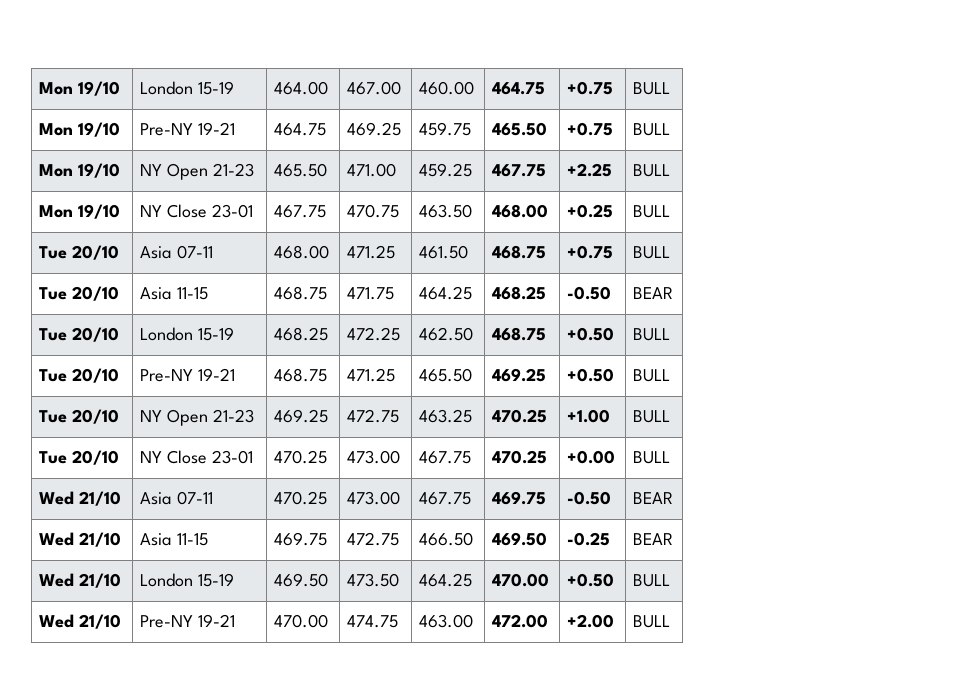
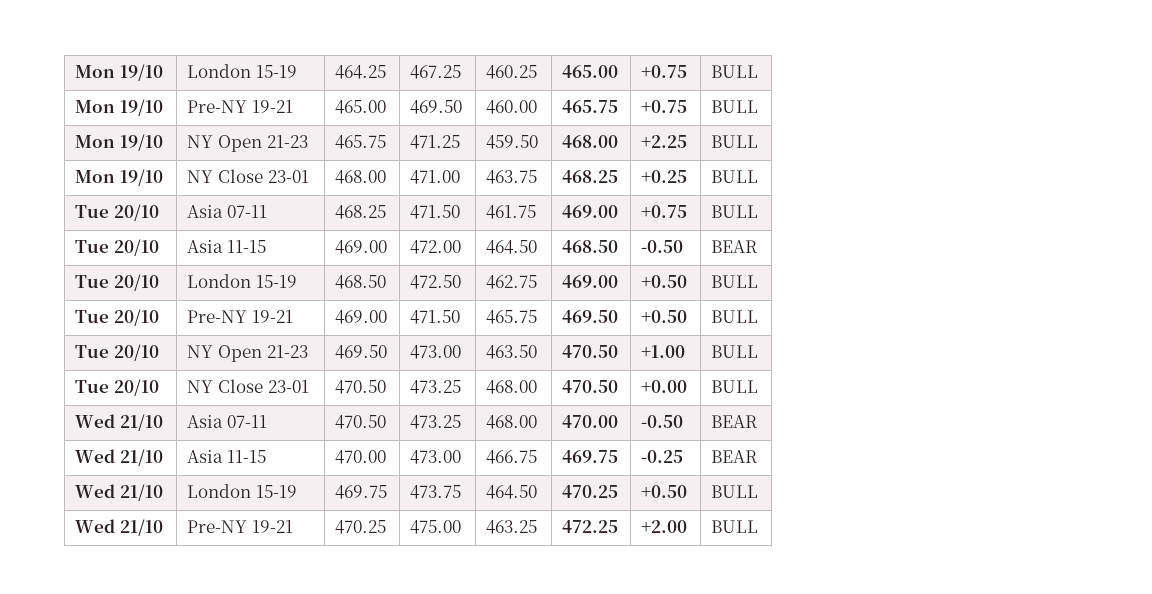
- Mon 19/10 | London 15-19 | 464.00 | 467.00 | 460.00 | 464.75 | +0.75 | BULL
+ Mon 19/10 | London 15-19 | 464.25 | 467.25 | 460.25 | 465.00 | +0.75 | BULL
- Mon 19/10 | Pre-NY 19-21 | 464.75 | 469.25 | 459.75 | 465.50 | +0.75 | BULL
+ Mon 19/10 | Pre-NY 19-21 | 465.00 | 469.50 | 460.00 | 465.75 | +0.75 | BULL
- Mon 19/10 | NY Open 21-23 | 465.50 | 471.00 | 459.25 | 467.75 | +2.25 | BULL
+ Mon 19/10 | NY Open 21-23 | 465.75 | 471.25 | 459.50 | 468.00 | +2.25 | BULL
- Mon 19/10 | NY Close 23-01 | 467.75 | 470.75 | 463.50 | 468.00 | +0.25 | BULL
+ Mon 19/10 | NY Close 23-01 | 468.00 | 471.00 | 463.75 | 468.25 | +0.25 | BULL
- Tue 20/10 | Asia 07-11 | 468.00 | 471.25 | 461.50 | 468.75 | +0.75 | BULL
+ Tue 20/10 | Asia 07-11 | 468.25 | 471.50 | 461.75 | 469.00 | +0.75 | BULL
- Tue 20/10 | Asia 11-15 | 468.75 | 471.75 | 464.25 | 468.25 | -0.50 | BEAR
+ Tue 20/10 | Asia 11-15 | 469.00 | 472.00 | 464.50 | 468.50 | -0.50 | BEAR
- Tue 20/10 | London 15-19 | 468.25 | 472.25 | 462.50 | 468.75 | +0.50 | BULL
+ Tue 20/10 | London 15-19 | 468.50 | 472.50 | 462.75 | 469.00 | +0.50 | BULL
- Tue 20/10 | Pre-NY 19-21 | 468.75 | 471.25 | 465.50 | 469.25 | +0.50 | BULL
+ Tue 20/10 | Pre-NY 19-21 | 469.00 | 471.50 | 465.75 | 469.50 | +0.50 | BULL
- Tue 20/10 | NY Open 21-23 | 469.25 | 472.75 | 463.25 | 470.25 | +1.00 | BULL
+ Tue 20/10 | NY Open 21-23 | 469.50 | 473.00 | 463.50 | 470.50 | +1.00 | BULL
- Tue 20/10 | NY Close 23-01 | 470.25 | 473.00 | 467.75 | 470.25 | +0.00 | BULL
+ Tue 20/10 | NY Close 23-01 | 470.50 | 473.25 | 468.00 | 470.50 | +0.00 | BULL
- Wed 21/10 | Asia 07-11 | 470.25 | 473.00 | 467.75 | 469.75 | -0.50 | BEAR
+ Wed 21/10 | Asia 07-11 | 470.50 | 473.25 | 468.00 | 470.00 | -0.50 | BEAR
- Wed 21/10 | Asia 11-15 | 469.75 | 472.75 | 466.50 | 469.50 | -0.25 | BEAR
+ Wed 21/10 | Asia 11-15 | 470.00 | 473.00 | 466.75 | 469.75 | -0.25 | BEAR
- Wed 21/10 | London 15-19 | 469.50 | 473.50 | 464.25 | 470.00 | +0.50 | BULL
+ Wed 21/10 | London 15-19 | 469.75 | 473.75 | 464.50 | 470.25 | +0.50 | BULL
- Wed 21/10 | Pre-NY 19-21 | 470.00 | 474.75 | 463.00 | 472.00 | +2.00 | BULL
+ Wed 21/10 | Pre-NY 19-21 | 470.25 | 475.00 | 463.25 | 472.25 | +2.00 | BULL

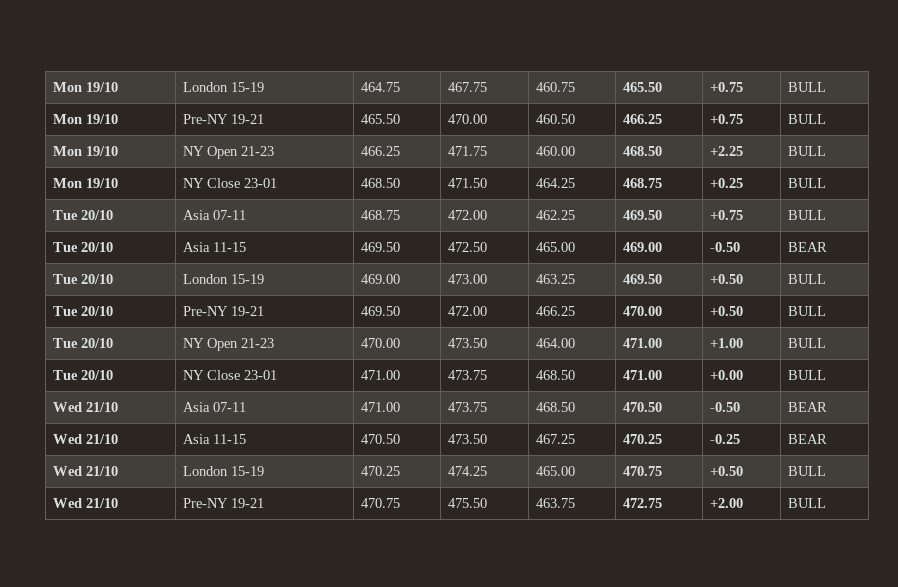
- Mon 19/10 | London 15-19 | 464.25 | 467.25 | 460.25 | 465.00 | +0.75 | BULL
+ Mon 19/10 | London 15-19 | 464.75 | 467.75 | 460.75 | 465.50 | +0.75 | BULL
- Mon 19/10 | Pre-NY 19-21 | 465.00 | 469.50 | 460.00 | 465.75 | +0.75 | BULL
+ Mon 19/10 | Pre-NY 19-21 | 465.50 | 470.00 | 460.50 | 466.25 | +0.75 | BULL
- Mon 19/10 | NY Open 21-23 | 465.75 | 471.25 | 459.50 | 468.00 | +2.25 | BULL
+ Mon 19/10 | NY Open 21-23 | 466.25 | 471.75 | 460.00 | 468.50 | +2.25 | BULL
- Mon 19/10 | NY Close 23-01 | 468.00 | 471.00 | 463.75 | 468.25 | +0.25 | BULL
+ Mon 19/10 | NY Close 23-01 | 468.50 | 471.50 | 464.25 | 468.75 | +0.25 | BULL
- Tue 20/10 | Asia 07-11 | 468.25 | 471.50 | 461.75 | 469.00 | +0.75 | BULL
+ Tue 20/10 | Asia 07-11 | 468.75 | 472.00 | 462.25 | 469.50 | +0.75 | BULL
- Tue 20/10 | Asia 11-15 | 469.00 | 472.00 | 464.50 | 468.50 | -0.50 | BEAR
+ Tue 20/10 | Asia 11-15 | 469.50 | 472.50 | 465.00 | 469.00 | -0.50 | BEAR
- Tue 20/10 | London 15-19 | 468.50 | 472.50 | 462.75 | 469.00 | +0.50 | BULL
+ Tue 20/10 | London 15-19 | 469.00 | 473.00 | 463.25 | 469.50 | +0.50 | BULL
- Tue 20/10 | Pre-NY 19-21 | 469.00 | 471.50 | 465.75 | 469.50 | +0.50 | BULL
+ Tue 20/10 | Pre-NY 19-21 | 469.50 | 472.00 | 466.25 | 470.00 | +0.50 | BULL
- Tue 20/10 | NY Open 21-23 | 469.50 | 473.00 | 463.50 | 470.50 | +1.00 | BULL
+ Tue 20/10 | NY Open 21-23 | 470.00 | 473.50 | 464.00 | 471.00 | +1.00 | BULL
- Tue 20/10 | NY Close 23-01 | 470.50 | 473.25 | 468.00 | 470.50 | +0.00 | BULL
+ Tue 20/10 | NY Close 23-01 | 471.00 | 473.75 | 468.50 | 471.00 | +0.00 | BULL
- Wed 21/10 | Asia 07-11 | 470.50 | 473.25 | 468.00 | 470.00 | -0.50 | BEAR
+ Wed 21/10 | Asia 07-11 | 471.00 | 473.75 | 468.50 | 470.50 | -0.50 | BEAR
- Wed 21/10 | Asia 11-15 | 470.00 | 473.00 | 466.75 | 469.75 | -0.25 | BEAR
+ Wed 21/10 | Asia 11-15 | 470.50 | 473.50 | 467.25 | 470.25 | -0.25 | BEAR
- Wed 21/10 | London 15-19 | 469.75 | 473.75 | 464.50 | 470.25 | +0.50 | BULL
+ Wed 21/10 | London 15-19 | 470.25 | 474.25 | 465.00 | 470.75 | +0.50 | BULL
- Wed 21/10 | Pre-NY 19-21 | 470.25 | 475.00 | 463.25 | 472.25 | +2.00 | BULL
+ Wed 21/10 | Pre-NY 19-21 | 470.75 | 475.50 | 463.75 | 472.75 | +2.00 | BULL

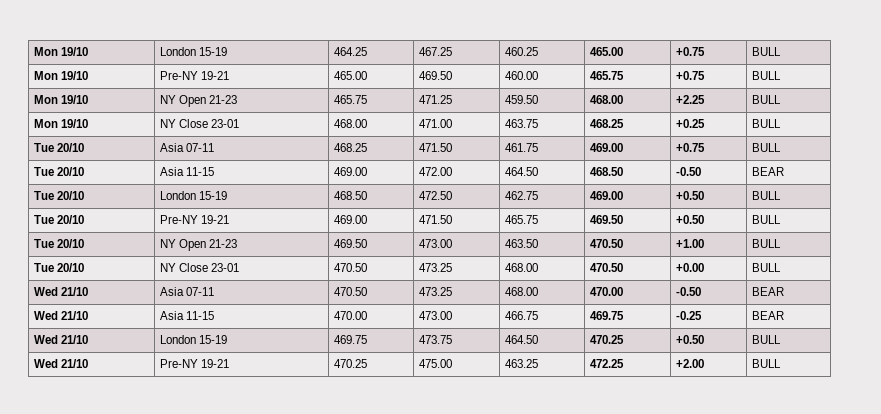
- Mon 19/10 | London 15-19 | 464.75 | 467.75 | 460.75 | 465.50 | +0.75 | BULL
+ Mon 19/10 | London 15-19 | 464.25 | 467.25 | 460.25 | 465.00 | +0.75 | BULL
- Mon 19/10 | Pre-NY 19-21 | 465.50 | 470.00 | 460.50 | 466.25 | +0.75 | BULL
+ Mon 19/10 | Pre-NY 19-21 | 465.00 | 469.50 | 460.00 | 465.75 | +0.75 | BULL
- Mon 19/10 | NY Open 21-23 | 466.25 | 471.75 | 460.00 | 468.50 | +2.25 | BULL
+ Mon 19/10 | NY Open 21-23 | 465.75 | 471.25 | 459.50 | 468.00 | +2.25 | BULL
- Mon 19/10 | NY Close 23-01 | 468.50 | 471.50 | 464.25 | 468.75 | +0.25 | BULL
+ Mon 19/10 | NY Close 23-01 | 468.00 | 471.00 | 463.75 | 468.25 | +0.25 | BULL
- Tue 20/10 | Asia 07-11 | 468.75 | 472.00 | 462.25 | 469.50 | +0.75 | BULL
+ Tue 20/10 | Asia 07-11 | 468.25 | 471.50 | 461.75 | 469.00 | +0.75 | BULL
- Tue 20/10 | Asia 11-15 | 469.50 | 472.50 | 465.00 | 469.00 | -0.50 | BEAR
+ Tue 20/10 | Asia 11-15 | 469.00 | 472.00 | 464.50 | 468.50 | -0.50 | BEAR
- Tue 20/10 | London 15-19 | 469.00 | 473.00 | 463.25 | 469.50 | +0.50 | BULL
+ Tue 20/10 | London 15-19 | 468.50 | 472.50 | 462.75 | 469.00 | +0.50 | BULL
- Tue 20/10 | Pre-NY 19-21 | 469.50 | 472.00 | 466.25 | 470.00 | +0.50 | BULL
+ Tue 20/10 | Pre-NY 19-21 | 469.00 | 471.50 | 465.75 | 469.50 | +0.50 | BULL
- Tue 20/10 | NY Open 21-23 | 470.00 | 473.50 | 464.00 | 471.00 | +1.00 | BULL
+ Tue 20/10 | NY Open 21-23 | 469.50 | 473.00 | 463.50 | 470.50 | +1.00 | BULL
- Tue 20/10 | NY Close 23-01 | 471.00 | 473.75 | 468.50 | 471.00 | +0.00 | BULL
+ Tue 20/10 | NY Close 23-01 | 470.50 | 473.25 | 468.00 | 470.50 | +0.00 | BULL
- Wed 21/10 | Asia 07-11 | 471.00 | 473.75 | 468.50 | 470.50 | -0.50 | BEAR
+ Wed 21/10 | Asia 07-11 | 470.50 | 473.25 | 468.00 | 470.00 | -0.50 | BEAR
- Wed 21/10 | Asia 11-15 | 470.50 | 473.50 | 467.25 | 470.25 | -0.25 | BEAR
+ Wed 21/10 | Asia 11-15 | 470.00 | 473.00 | 466.75 | 469.75 | -0.25 | BEAR
- Wed 21/10 | London 15-19 | 470.25 | 474.25 | 465.00 | 470.75 | +0.50 | BULL
+ Wed 21/10 | London 15-19 | 469.75 | 473.75 | 464.50 | 470.25 | +0.50 | BULL
- Wed 21/10 | Pre-NY 19-21 | 470.75 | 475.50 | 463.75 | 472.75 | +2.00 | BULL
+ Wed 21/10 | Pre-NY 19-21 | 470.25 | 475.00 | 463.25 | 472.25 | +2.00 | BULL

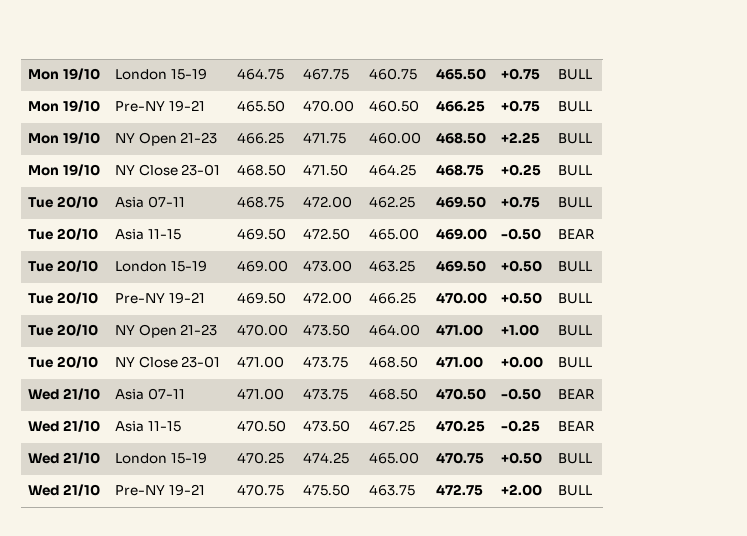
- Mon 19/10 | London 15-19 | 464.25 | 467.25 | 460.25 | 465.00 | +0.75 | BULL
+ Mon 19/10 | London 15-19 | 464.75 | 467.75 | 460.75 | 465.50 | +0.75 | BULL
- Mon 19/10 | Pre-NY 19-21 | 465.00 | 469.50 | 460.00 | 465.75 | +0.75 | BULL
+ Mon 19/10 | Pre-NY 19-21 | 465.50 | 470.00 | 460.50 | 466.25 | +0.75 | BULL
- Mon 19/10 | NY Open 21-23 | 465.75 | 471.25 | 459.50 | 468.00 | +2.25 | BULL
+ Mon 19/10 | NY Open 21-23 | 466.25 | 471.75 | 460.00 | 468.50 | +2.25 | BULL
- Mon 19/10 | NY Close 23-01 | 468.00 | 471.00 | 463.75 | 468.25 | +0.25 | BULL
+ Mon 19/10 | NY Close 23-01 | 468.50 | 471.50 | 464.25 | 468.75 | +0.25 | BULL
- Tue 20/10 | Asia 07-11 | 468.25 | 471.50 | 461.75 | 469.00 | +0.75 | BULL
+ Tue 20/10 | Asia 07-11 | 468.75 | 472.00 | 462.25 | 469.50 | +0.75 | BULL
- Tue 20/10 | Asia 11-15 | 469.00 | 472.00 | 464.50 | 468.50 | -0.50 | BEAR
+ Tue 20/10 | Asia 11-15 | 469.50 | 472.50 | 465.00 | 469.00 | -0.50 | BEAR
- Tue 20/10 | London 15-19 | 468.50 | 472.50 | 462.75 | 469.00 | +0.50 | BULL
+ Tue 20/10 | London 15-19 | 469.00 | 473.00 | 463.25 | 469.50 | +0.50 | BULL
- Tue 20/10 | Pre-NY 19-21 | 469.00 | 471.50 | 465.75 | 469.50 | +0.50 | BULL
+ Tue 20/10 | Pre-NY 19-21 | 469.50 | 472.00 | 466.25 | 470.00 | +0.50 | BULL
- Tue 20/10 | NY Open 21-23 | 469.50 | 473.00 | 463.50 | 470.50 | +1.00 | BULL
+ Tue 20/10 | NY Open 21-23 | 470.00 | 473.50 | 464.00 | 471.00 | +1.00 | BULL
- Tue 20/10 | NY Close 23-01 | 470.50 | 473.25 | 468.00 | 470.50 | +0.00 | BULL
+ Tue 20/10 | NY Close 23-01 | 471.00 | 473.75 | 468.50 | 471.00 | +0.00 | BULL
- Wed 21/10 | Asia 07-11 | 470.50 | 473.25 | 468.00 | 470.00 | -0.50 | BEAR
+ Wed 21/10 | Asia 07-11 | 471.00 | 473.75 | 468.50 | 470.50 | -0.50 | BEAR
- Wed 21/10 | Asia 11-15 | 470.00 | 473.00 | 466.75 | 469.75 | -0.25 | BEAR
+ Wed 21/10 | Asia 11-15 | 470.50 | 473.50 | 467.25 | 470.25 | -0.25 | BEAR
- Wed 21/10 | London 15-19 | 469.75 | 473.75 | 464.50 | 470.25 | +0.50 | BULL
+ Wed 21/10 | London 15-19 | 470.25 | 474.25 | 465.00 | 470.75 | +0.50 | BULL
- Wed 21/10 | Pre-NY 19-21 | 470.25 | 475.00 | 463.25 | 472.25 | +2.00 | BULL
+ Wed 21/10 | Pre-NY 19-21 | 470.75 | 475.50 | 463.75 | 472.75 | +2.00 | BULL

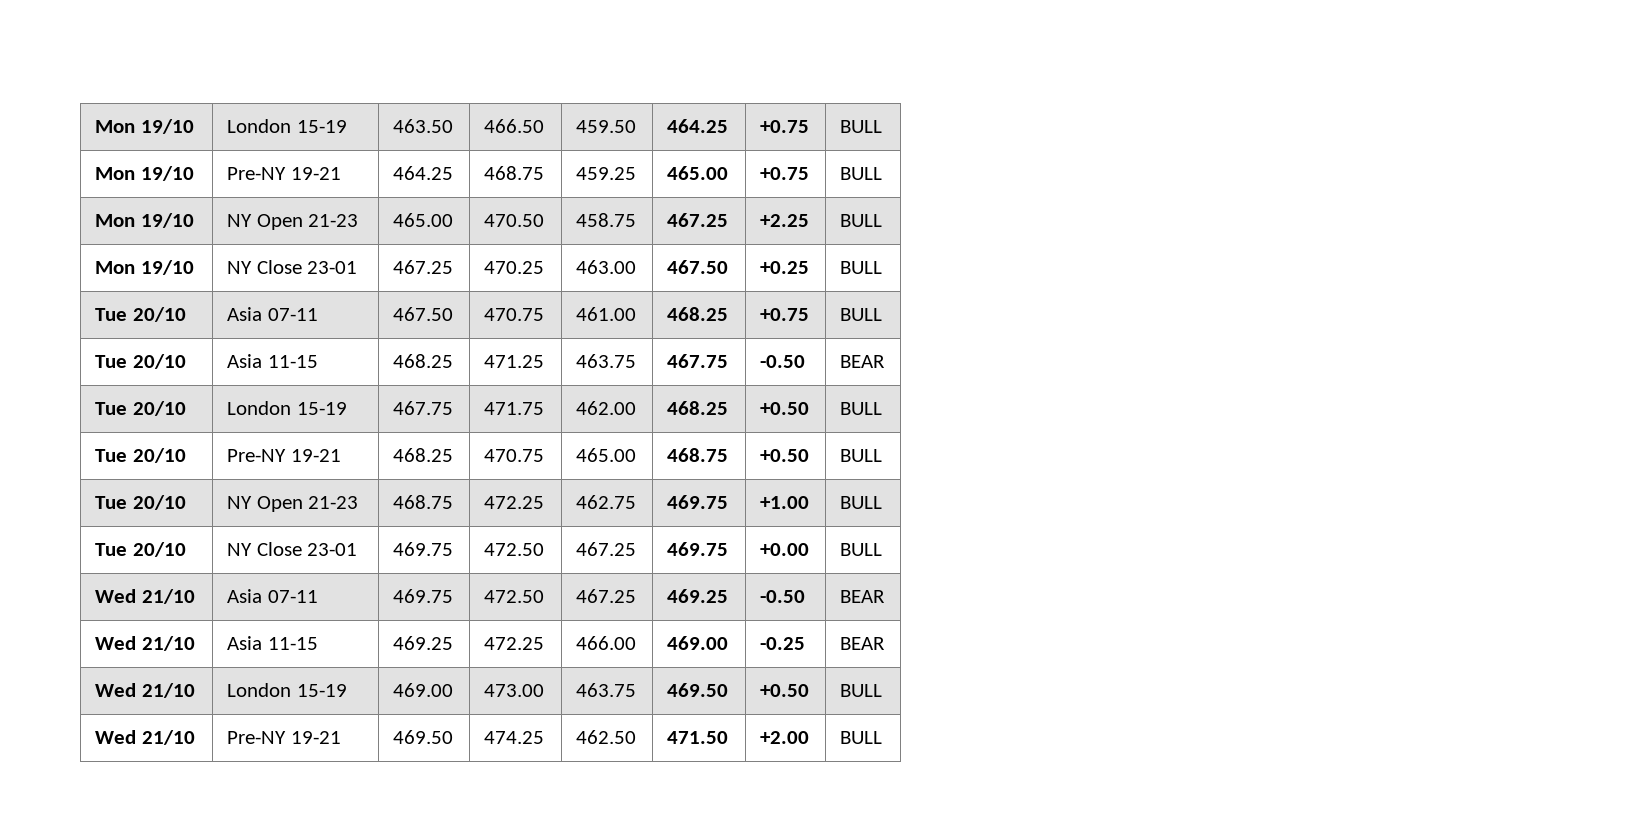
- Mon 19/10 | London 15-19 | 464.75 | 467.75 | 460.75 | 465.50 | +0.75 | BULL
+ Mon 19/10 | London 15-19 | 463.50 | 466.50 | 459.50 | 464.25 | +0.75 | BULL
- Mon 19/10 | Pre-NY 19-21 | 465.50 | 470.00 | 460.50 | 466.25 | +0.75 | BULL
+ Mon 19/10 | Pre-NY 19-21 | 464.25 | 468.75 | 459.25 | 465.00 | +0.75 | BULL
- Mon 19/10 | NY Open 21-23 | 466.25 | 471.75 | 460.00 | 468.50 | +2.25 | BULL
+ Mon 19/10 | NY Open 21-23 | 465.00 | 470.50 | 458.75 | 467.25 | +2.25 | BULL
- Mon 19/10 | NY Close 23-01 | 468.50 | 471.50 | 464.25 | 468.75 | +0.25 | BULL
+ Mon 19/10 | NY Close 23-01 | 467.25 | 470.25 | 463.00 | 467.50 | +0.25 | BULL
- Tue 20/10 | Asia 07-11 | 468.75 | 472.00 | 462.25 | 469.50 | +0.75 | BULL
+ Tue 20/10 | Asia 07-11 | 467.50 | 470.75 | 461.00 | 468.25 | +0.75 | BULL
- Tue 20/10 | Asia 11-15 | 469.50 | 472.50 | 465.00 | 469.00 | -0.50 | BEAR
+ Tue 20/10 | Asia 11-15 | 468.25 | 471.25 | 463.75 | 467.75 | -0.50 | BEAR
- Tue 20/10 | London 15-19 | 469.00 | 473.00 | 463.25 | 469.50 | +0.50 | BULL
+ Tue 20/10 | London 15-19 | 467.75 | 471.75 | 462.00 | 468.25 | +0.50 | BULL
- Tue 20/10 | Pre-NY 19-21 | 469.50 | 472.00 | 466.25 | 470.00 | +0.50 | BULL
+ Tue 20/10 | Pre-NY 19-21 | 468.25 | 470.75 | 465.00 | 468.75 | +0.50 | BULL
- Tue 20/10 | NY Open 21-23 | 470.00 | 473.50 | 464.00 | 471.00 | +1.00 | BULL
+ Tue 20/10 | NY Open 21-23 | 468.75 | 472.25 | 462.75 | 469.75 | +1.00 | BULL
- Tue 20/10 | NY Close 23-01 | 471.00 | 473.75 | 468.50 | 471.00 | +0.00 | BULL
+ Tue 20/10 | NY Close 23-01 | 469.75 | 472.50 | 467.25 | 469.75 | +0.00 | BULL
- Wed 21/10 | Asia 07-11 | 471.00 | 473.75 | 468.50 | 470.50 | -0.50 | BEAR
+ Wed 21/10 | Asia 07-11 | 469.75 | 472.50 | 467.25 | 469.25 | -0.50 | BEAR
- Wed 21/10 | Asia 11-15 | 470.50 | 473.50 | 467.25 | 470.25 | -0.25 | BEAR
+ Wed 21/10 | Asia 11-15 | 469.25 | 472.25 | 466.00 | 469.00 | -0.25 | BEAR
- Wed 21/10 | London 15-19 | 470.25 | 474.25 | 465.00 | 470.75 | +0.50 | BULL
+ Wed 21/10 | London 15-19 | 469.00 | 473.00 | 463.75 | 469.50 | +0.50 | BULL
- Wed 21/10 | Pre-NY 19-21 | 470.75 | 475.50 | 463.75 | 472.75 | +2.00 | BULL
+ Wed 21/10 | Pre-NY 19-21 | 469.50 | 474.25 | 462.50 | 471.50 | +2.00 | BULL

